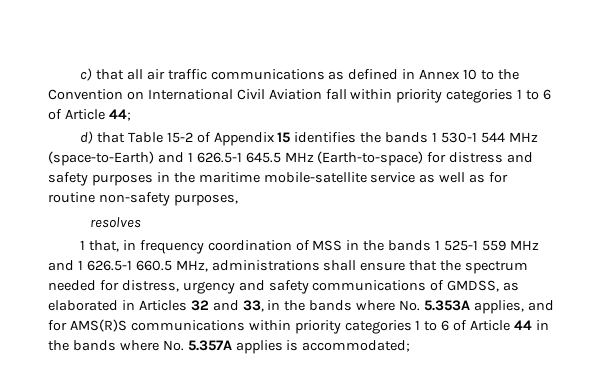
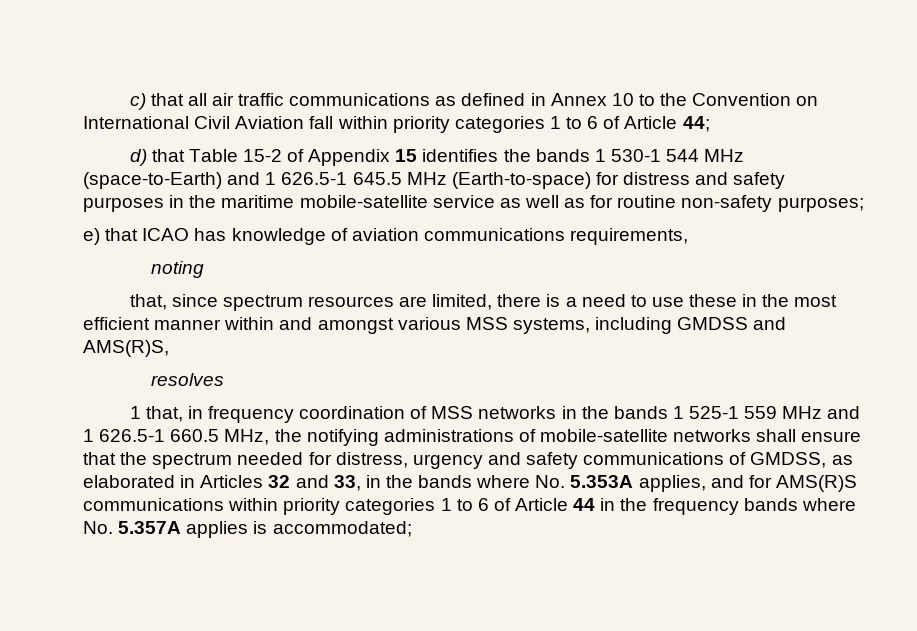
- d) that Table 15-2 of Appendix 15 identifies the bands 1 530-1 544 MHz (space-to-Earth) and 1 626.5-1 645.5 MHz (Earth-to-space) for distress and safety purposes in the maritime mobile-satellite service as well as for routine non-safety purposes,
+ d) that Table 15-2 of Appendix 15 identifies the bands 1 530-1 544 MHz (space-to-Earth) and 1 626.5-1 645.5 MHz (Earth-to-space) for distress and safety purposes in the maritime mobile-satellite service as well as for routine non-safety purposes;
+ e) that ICAO has knowledge of aviation communications requirements,
+ noting
+ that, since spectrum resources are limited, there is a need to use these in the most efficient manner within and amongst various MSS systems, including GMDSS and AMS(R)S,
- 1 that, in frequency coordination of MSS in the bands 1 525-1 559 MHz and 1 626.5-1 660.5 MHz, administrations shall ensure that the spectrum needed for distress, urgency and safety communications of GMDSS, as elaborated in Articles 32 and 33, in the bands where No. 5.353A applies, and for AMS(R)S communications within priority categories 1 to 6 of Article 44 in the bands where No. 5.357A applies is accommodated;
+ 1 that, in frequency coordination of MSS networks in the bands 1 525-1 559 MHz and 1 626.5-1 660.5 MHz, the notifying administrations of mobile-satellite networks shall ensure that the spectrum needed for distress, urgency and safety communications of GMDSS, as elaborated in Articles 32 and 33, in the bands where No. 5.353A applies, and for AMS(R)S communications within priority categories 1 to 6 of Article 44 in the frequency bands where No. 5.357A applies is accommodated;

